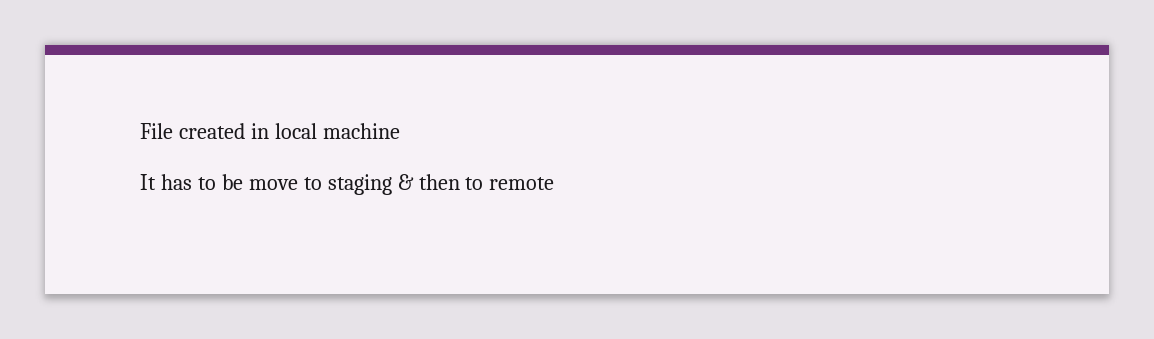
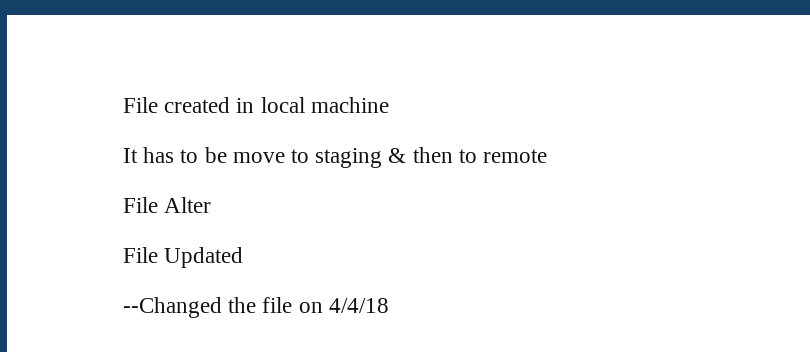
+ File Alter
+ File Updated
+ --Changed the file on 4/4/18

